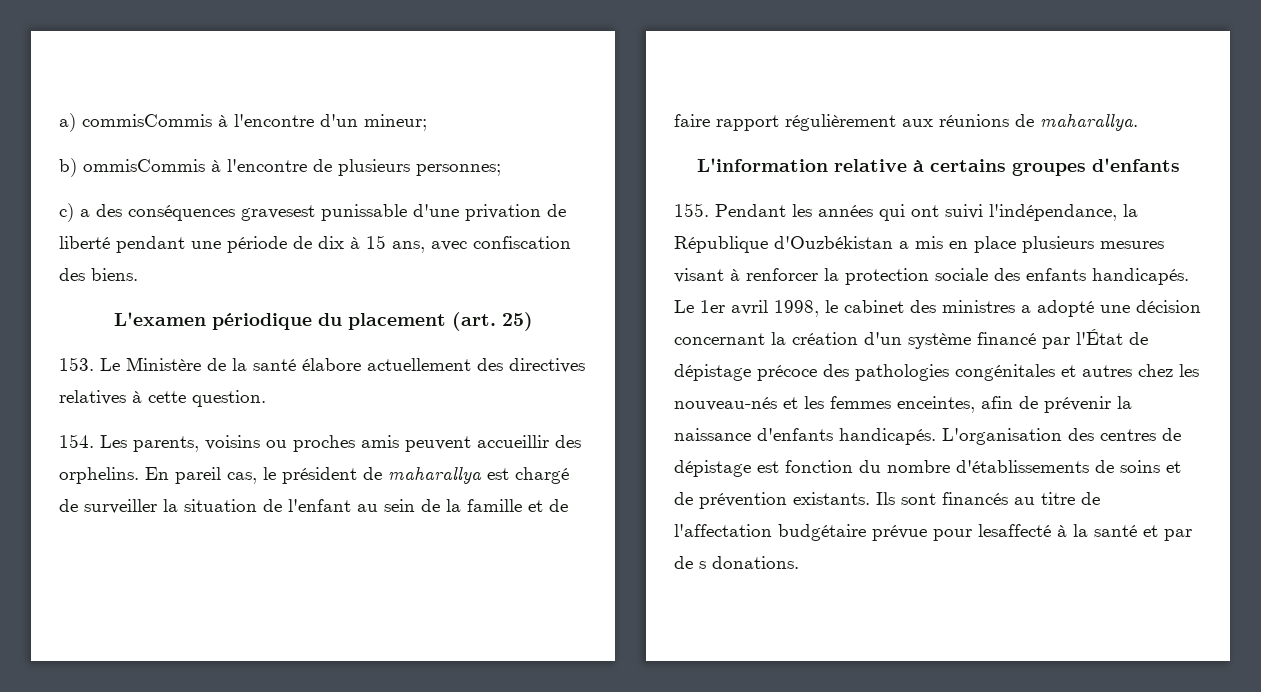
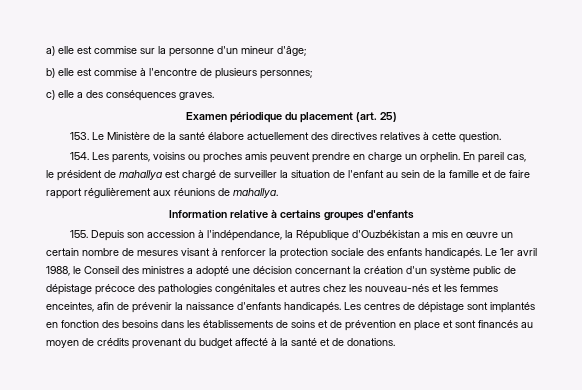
- a) commisCommis à l'encontre d'un mineur;
- b) ommisCommis à l'encontre de plusieurs personnes;
+ a) elle est commise sur la personne d'un mineur d'âge;
+ b) elle est commise à l'encontre de plusieurs personnes;
- c) a des conséquences gravesest punissable d'une privation de liberté pendant une période de dix à 15 ans, avec confiscation des biens.
- L'examen périodique du placement (art. 25)
+ c) elle a des conséquences graves.
+ Examen périodique du placement (art. 25)
- 154. Les parents, voisins ou proches amis peuvent accueillir des orphelins.
+ 154. Les parents, voisins ou proches amis peuvent prendre en charge un orphelin.
- En pareil cas, le président de maharallya est chargé de surveiller la situation de l'enfant au sein de la famille et de faire rapport régulièrement aux réunions de maharallya.
- L'information relative à certains groupes d'enfants
+ En pareil cas, le président de mahallya est chargé de surveiller la situation de l'enfant au sein de la famille et de faire rapport régulièrement aux réunions de mahallya.
+ Information relative à certains groupes d'enfants
- 155. Pendant les années qui ont suivi l'indépendance, la République d'Ouzbékistan a mis en place plusieurs mesures visant à renforcer la protection sociale des enfants handicapés.
+ 155. Depuis son accession à l'indépendance, la République d'Ouzbékistan a mis en œuvre un certain nombre de mesures visant à renforcer la protection sociale des enfants handicapés.
- Le 1er avril 1998, le cabinet des ministres a adopté une décision concernant la création d'un système financé par l'État de dépistage précoce des pathologies congénitales et autres chez les nouveau-nés et les femmes enceintes, afin de prévenir la naissance d'enfants handicapés.
+ Le 1er avril 1988, le Conseil des ministres a adopté une décision concernant la création d'un système public de dépistage précoce des pathologies congénitales et autres chez les nouveau-nés et les femmes enceintes, afin de prévenir la naissance d'enfants handicapés.
- L'organisation des centres de dépistage est fonction du nombre d'établissements de soins et de prévention existants. Ils sont financés au titre de l'affectation budgétaire prévue pour lesaffecté à la santé et par de s donations.
+ Les centres de dépistage sont implantés en fonction des besoins dans les établissements de soins et de prévention en place et sont financés au moyen de crédits provenant du budget affecté à la santé et de donations.

